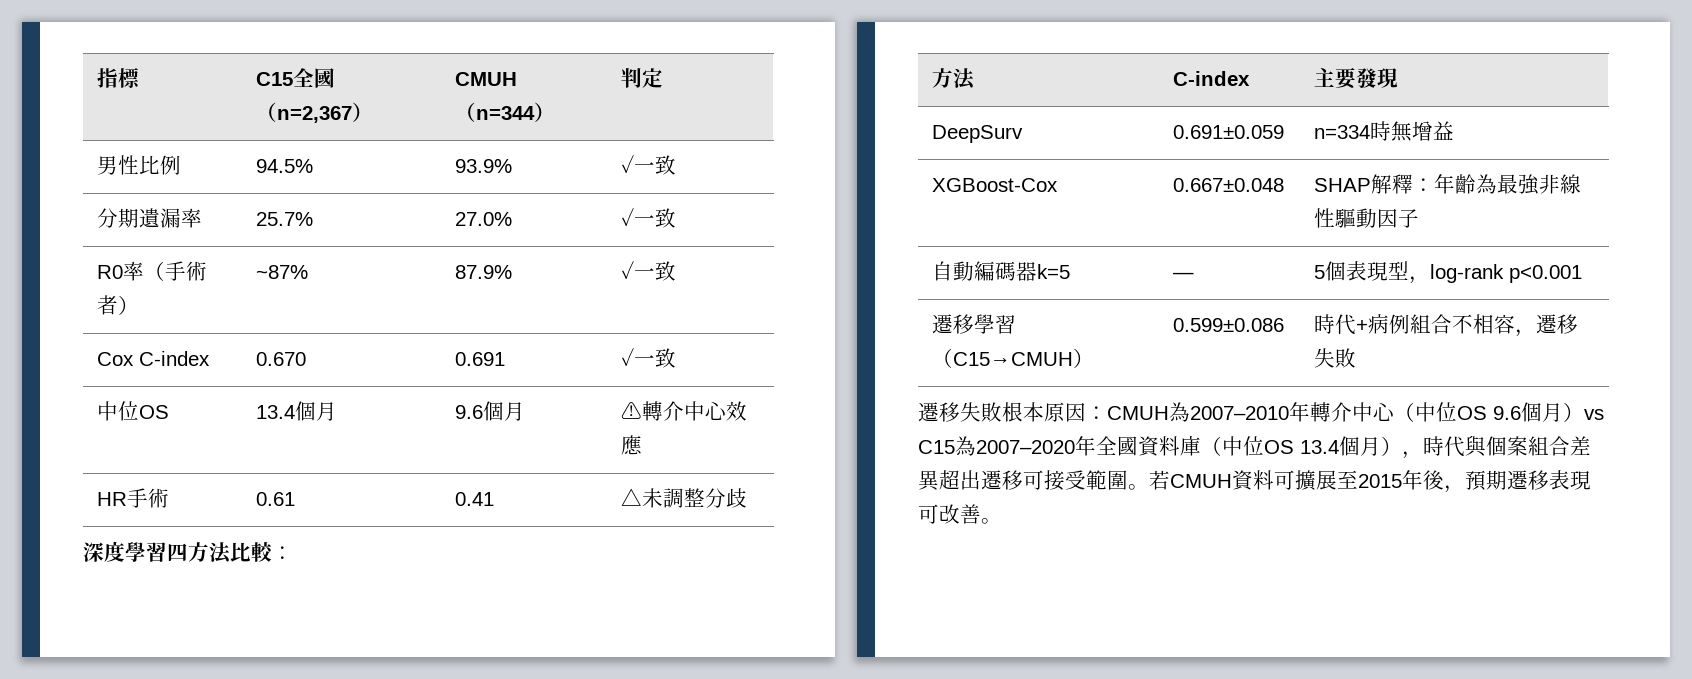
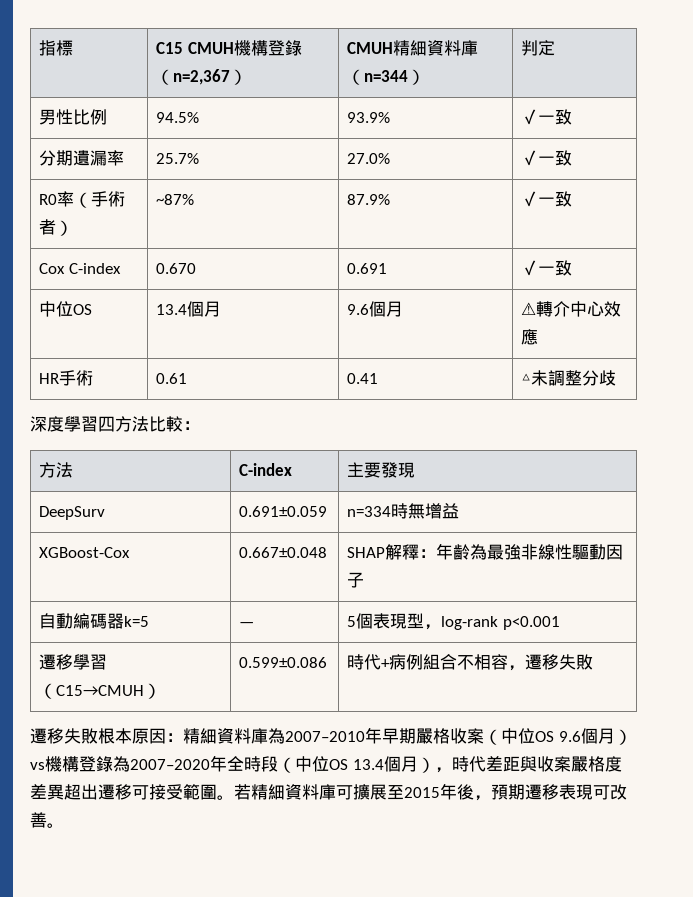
- 指標 | C15全國（n=2,367） | CMUH（n=344） | 判定
+ 指標 | C15 CMUH機構登錄（n=2,367） | CMUH精細資料庫（n=344） | 判定
- 遷移失敗根本原因：CMUH為2007–2010年轉介中心（中位OS 9.6個月）vs C15為2007–2020年全國資料庫（中位OS 13.4個月），時代與個案組合差異超出遷移可接受範圍。
+ 遷移失敗根本原因：精細資料庫為2007–2010年早期嚴格收案（中位OS 9.6個月）vs機構登錄為2007–2020年全時段（中位OS 13.4個月），時代差距與收案嚴格度差異超出遷移可接受範圍。
- 若CMUH資料可擴展至2015年後，預期遷移表現可改善。
+ 若精細資料庫可擴展至2015年後，預期遷移表現可改善。

